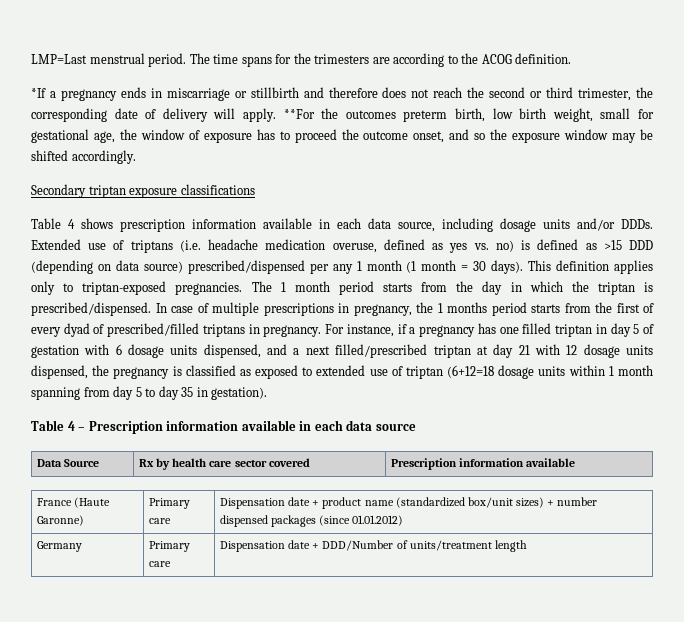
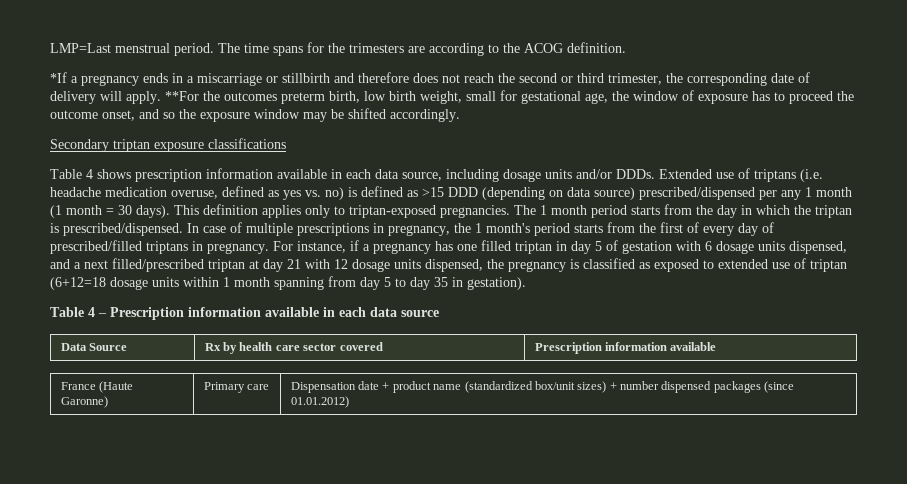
- *If a pregnancy ends in miscarriage or stillbirth and therefore does not reach the second or third trimester, the corresponding date of delivery will apply.
+ *If a pregnancy ends in a miscarriage or stillbirth and therefore does not reach the second or third trimester, the corresponding date of delivery will apply.
- In case of multiple prescriptions in pregnancy, the 1 months period starts from the first of every dyad of prescribed/filled triptans in pregnancy.
+ In case of multiple prescriptions in pregnancy, the 1 month's period starts from the first of every day of prescribed/filled triptans in pregnancy.
- Germany | Primary care | Dispensation date + DDD/Number of units/treatment length

